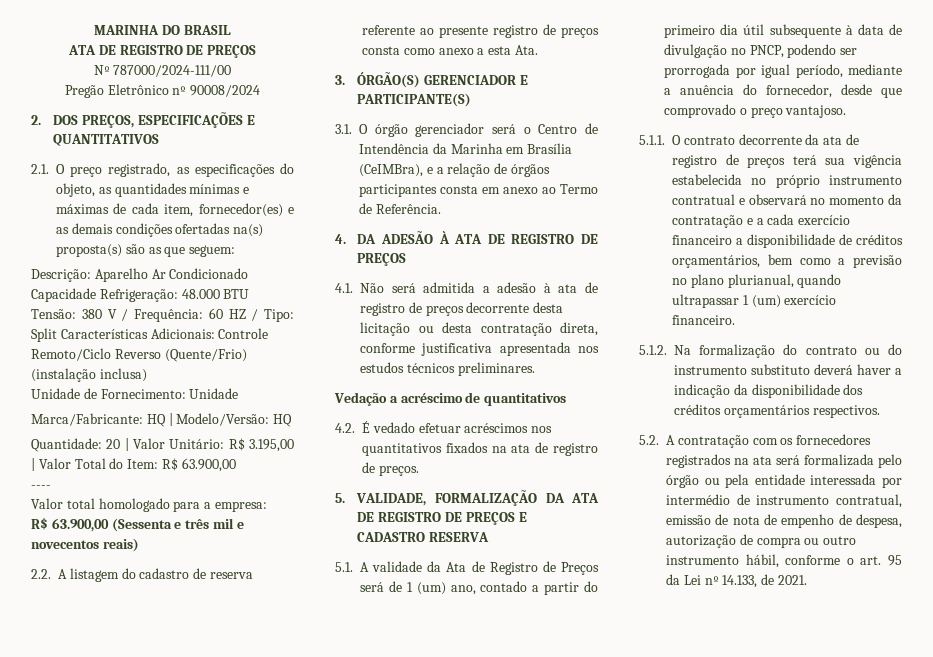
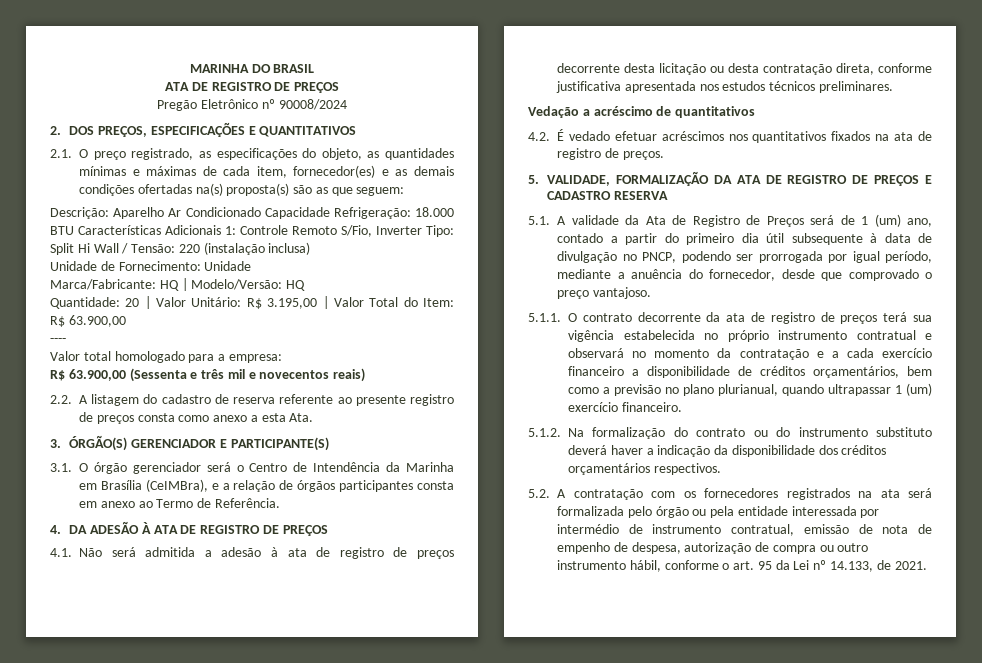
- Nº 787000/2024-111/00
- Descrição: Aparelho Ar Condicionado Capacidade Refrigeração: 48.000 BTU Tensão: 380 V / Frequência: 60 HZ / Tipo: Split Características Adicionais: Controle Remoto/Ciclo Reverso (Quente/Frio) (instalação inclusa)
+ Descrição: Aparelho Ar Condicionado Capacidade Refrigeração: 18.000 BTU Características Adicionais 1: Controle Remoto S/Fio, Inverter Tipo: Split Hi Wall / Tensão: 220 (instalação inclusa)

